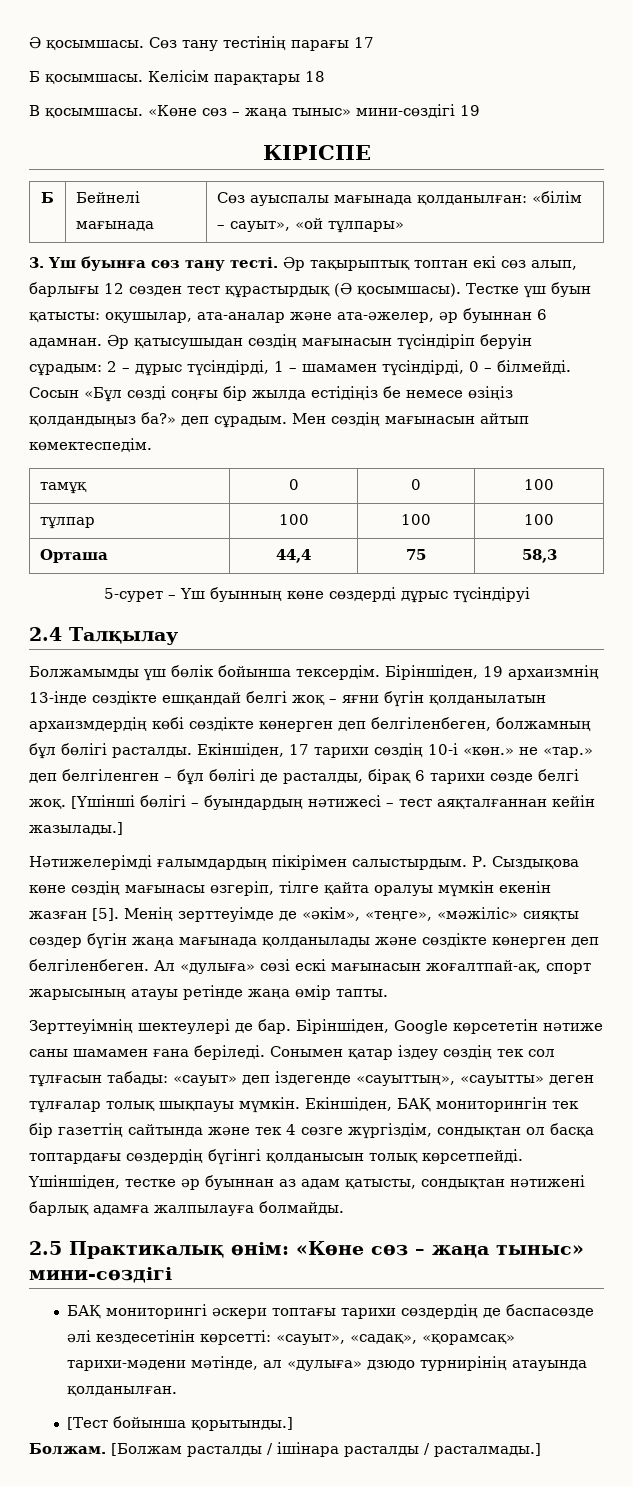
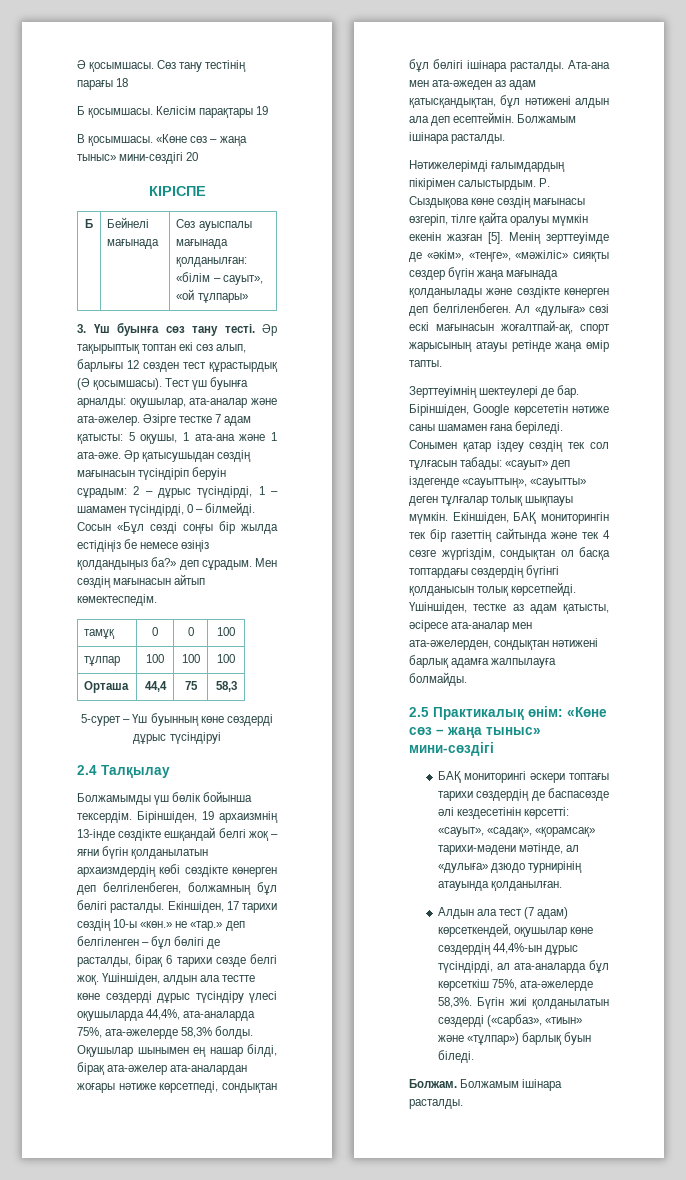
- Сөз тану тестінің парағы 17
+ Сөз тану тестінің парағы 18
- Келісім парақтары 18
+ Келісім парақтары 19
- «Көне сөз – жаңа тыныс» мини-сөздігі 19
+ «Көне сөз – жаңа тыныс» мини-сөздігі 20
- Тестке үш буын қатысты: оқушылар, ата-аналар және ата-әжелер, әр буыннан 6 адамнан.
+ Тест үш буынға арналды: оқушылар, ата-аналар және ата-әжелер. Әзірге тестке 7 адам қатысты: 5 оқушы, 1 ата-ана және 1 ата-әже.
- Екіншіден, 17 тарихи сөздің 10-і «көн.» не «тар.» деп белгіленген – бұл бөлігі де расталды, бірақ 6 тарихи сөзде белгі жоқ.
+ Екіншіден, 17 тарихи сөздің 10-ы «көн.» не «тар.» деп белгіленген – бұл бөлігі де расталды, бірақ 6 тарихи сөзде белгі жоқ.
- [Үшінші бөлігі – буындардың нәтижесі – тест аяқталғаннан кейін жазылады.]
+ Үшіншіден, алдын ала тестте көне сөздерді дұрыс түсіндіру үлесі оқушыларда 44,4%, ата-аналарда 75%, ата-әжелерде 58,3% болды. Оқушылар шынымен ең нашар білді, бірақ ата-әжелер ата-аналардан жоғары нәтиже көрсетпеді, сондықтан бұл бөлігі ішінара расталды. Ата-ана мен ата-әжеден аз адам қатысқандықтан, бұл нәтижені алдын ала деп есептеймін. Болжамым ішінара расталды.
- Үшіншіден, тестке әр буыннан аз адам қатысты, сондықтан нәтижені барлық адамға жалпылауға болмайды.
+ Үшіншіден, тестке аз адам қатысты, әсіресе ата-аналар мен ата-әжелерден, сондықтан нәтижені барлық адамға жалпылауға болмайды.
- [Тест бойынша қорытынды.]
- Болжам. [Болжам расталды / ішінара расталды / расталмады.]
+ Алдын ала тест (7 адам) көрсеткендей, оқушылар көне сөздердің 44,4%-ын дұрыс түсіндірді, ал ата-аналарда бұл көрсеткіш 75%, ата-әжелерде 58,3%. Бүгін жиі қолданылатын сөздерді («сарбаз», «тиын» және «тұлпар») барлық буын біледі.
+ Болжам. Болжамым ішінара расталды.

